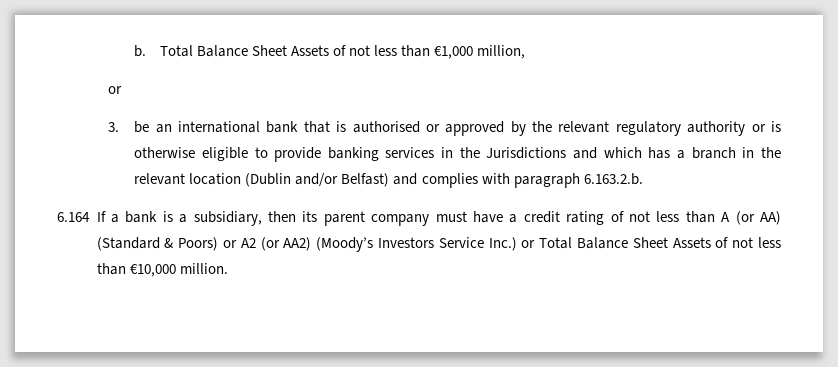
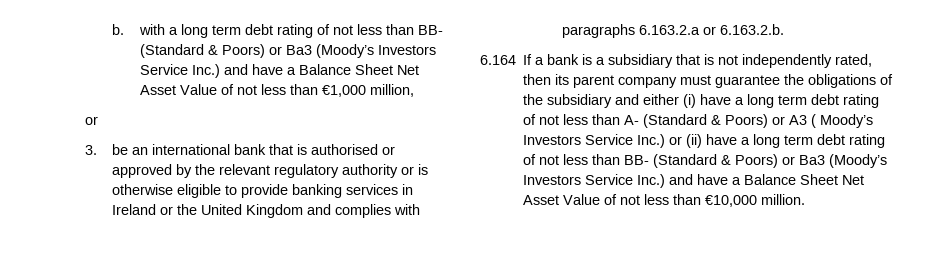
- b. Total Balance Sheet Assets of not less than €1,000 million,
+ b. with a long term debt rating of not less than BB- (Standard & Poors) or Ba3 (Moody’s Investors Service Inc.) and have a Balance Sheet Net Asset Value of not less than €1,000 million,
- 3. be an international bank that is authorised or approved by the relevant regulatory authority or is otherwise eligible to provide banking services in the Jurisdictions and which has a branch in the relevant location (Dublin and/or Belfast) and complies with paragraph 6.163.2.b.
+ 3. be an international bank that is authorised or approved by the relevant regulatory authority or is otherwise eligible to provide banking services in Ireland or the United Kingdom and complies with paragraphs 6.163.2.a or 6.163.2.b.
- 6.164 If a bank is a subsidiary, then its parent company must have a credit rating of not less than A (or AA) (Standard & Poors) or A2 (or AA2) (Moody’s Investors Service Inc.) or Total Balance Sheet Assets of not less than €10,000 million.
+ 6.164 If a bank is a subsidiary that is not independently rated, then its parent company must guarantee the obligations of the subsidiary and either (i) have a long term debt rating of not less than A- (Standard & Poors) or A3 ( Moody’s Investors Service Inc.) or (ii) have a long term debt rating of not less than BB- (Standard & Poors) or Ba3 (Moody’s Investors Service Inc.) and have a Balance Sheet Net Asset Value of not less than €10,000 million.

